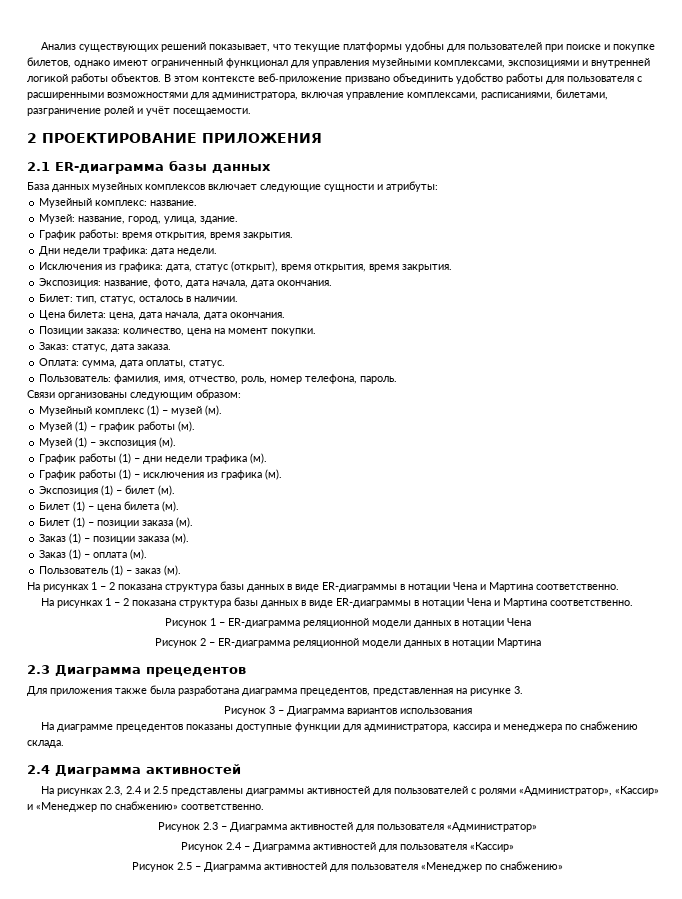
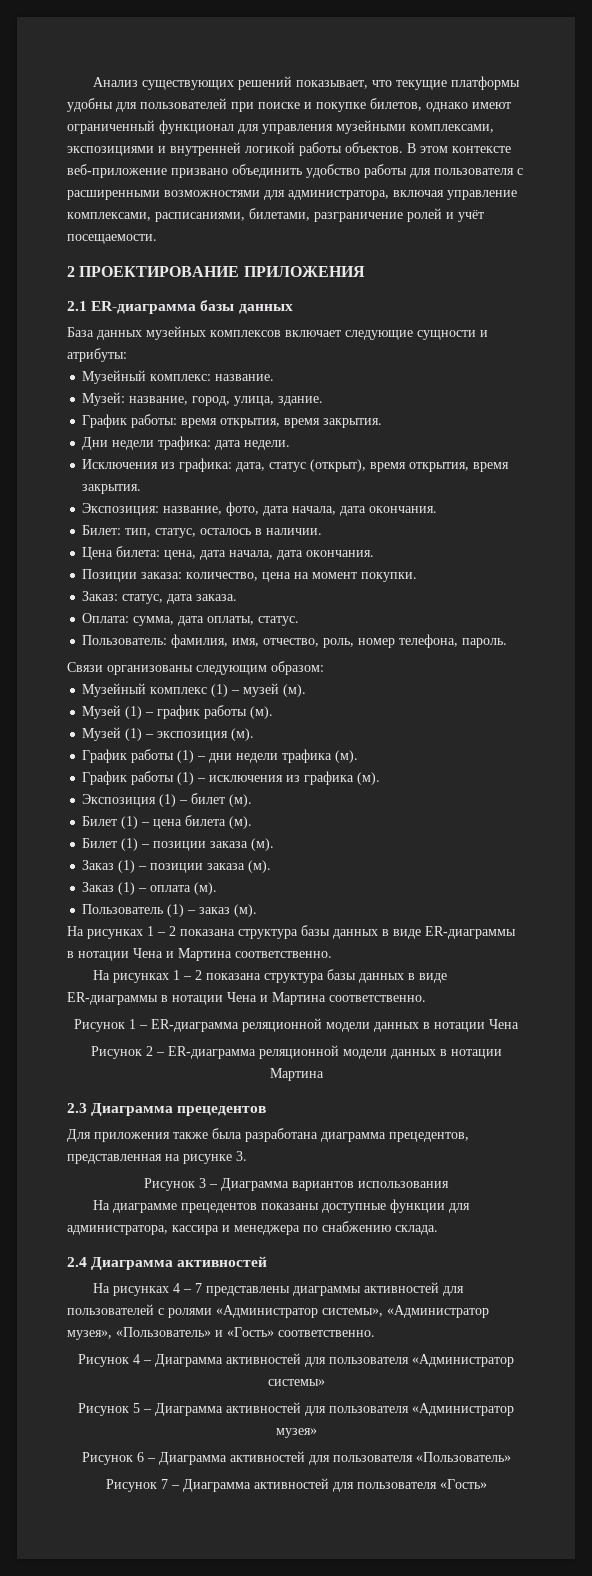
- На рисунках 2.3, 2.4 и 2.5 представлены диаграммы активностей для пользователей с ролями «Администратор», «Кассир» и «Менеджер по снабжению» соответственно.
- Рисунок 2.3 – Диаграмма активностей для пользователя «Администратор»
- Рисунок 2.4 – Диаграмма активностей для пользователя «Кассир»
- Рисунок 2.5 – Диаграмма активностей для пользователя «Менеджер по снабжению»
+ На рисунках 4 – 7 представлены диаграммы активностей для пользователей с ролями «Администратор системы», «Администратор музея», «Пользователь» и «Гость» соответственно.
+ Рисунок 4 – Диаграмма активностей для пользователя «Администратор системы»
+ Рисунок 5 – Диаграмма активностей для пользователя «Администратор музея»
+ Рисунок 6 – Диаграмма активностей для пользователя «Пользователь»
+ Рисунок 7 – Диаграмма активностей для пользователя «Гость»

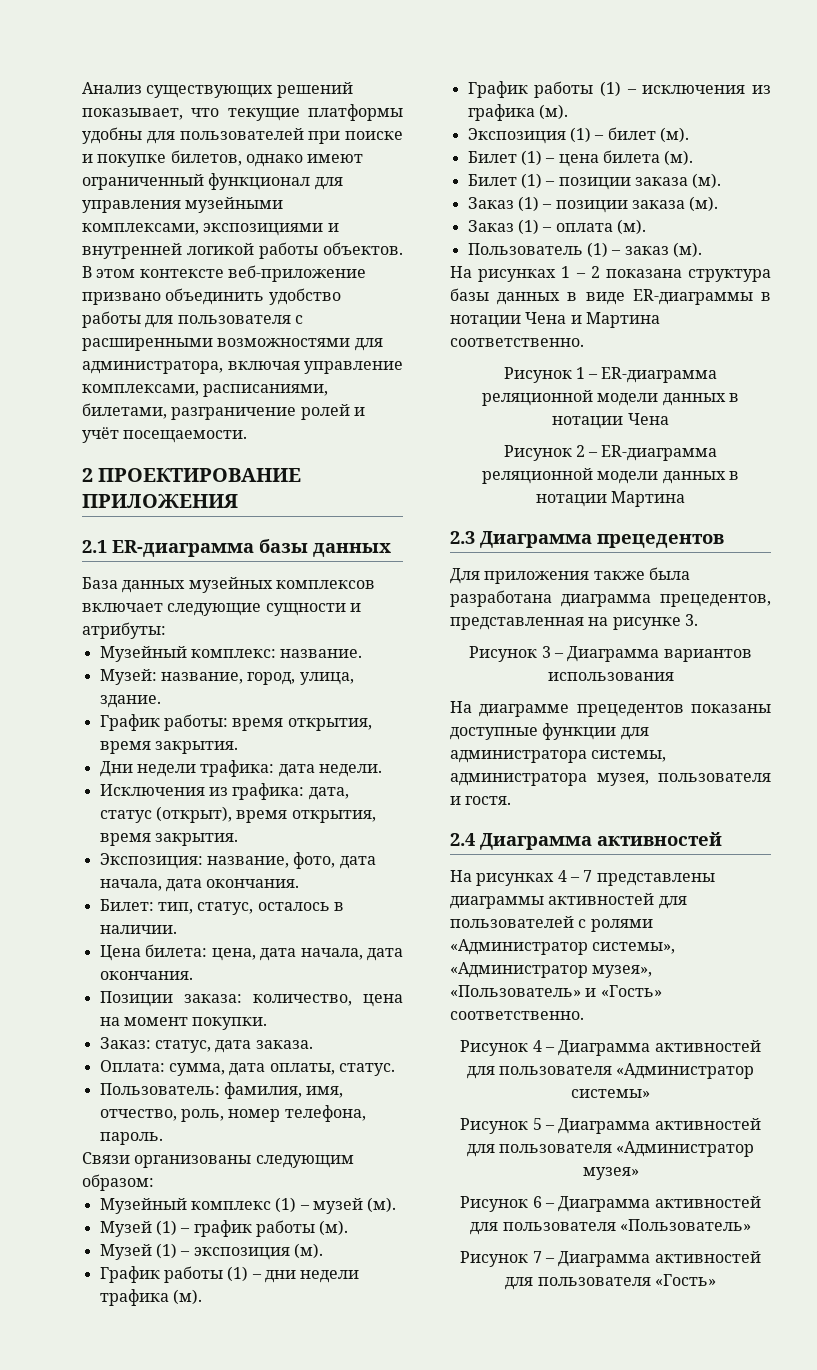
  Пользователь (1) – заказ (м).
- На рисунках 1 – 2 показана структура базы данных в виде ER-диаграммы в нотации Чена и Мартина соответственно.
- На диаграмме прецедентов показаны доступные функции для администратора, кассира и менеджера по снабжению склада.
+ На диаграмме прецедентов показаны доступные функции для администратора системы, администратора музея, пользователя и гостя.

